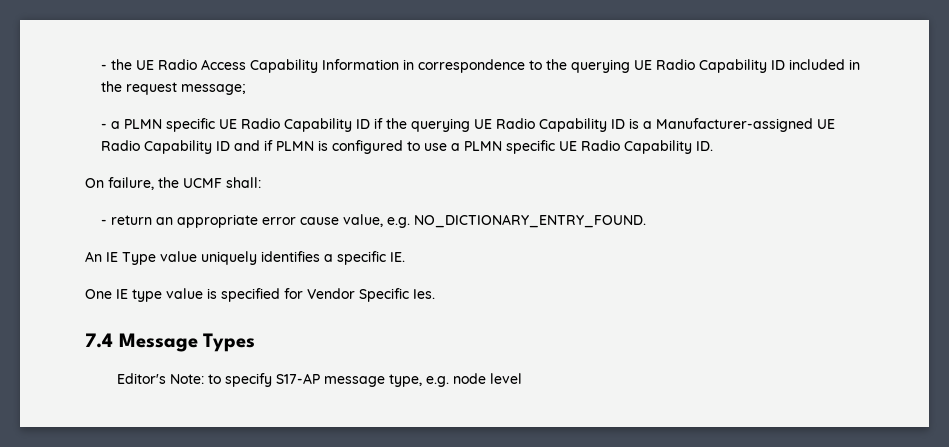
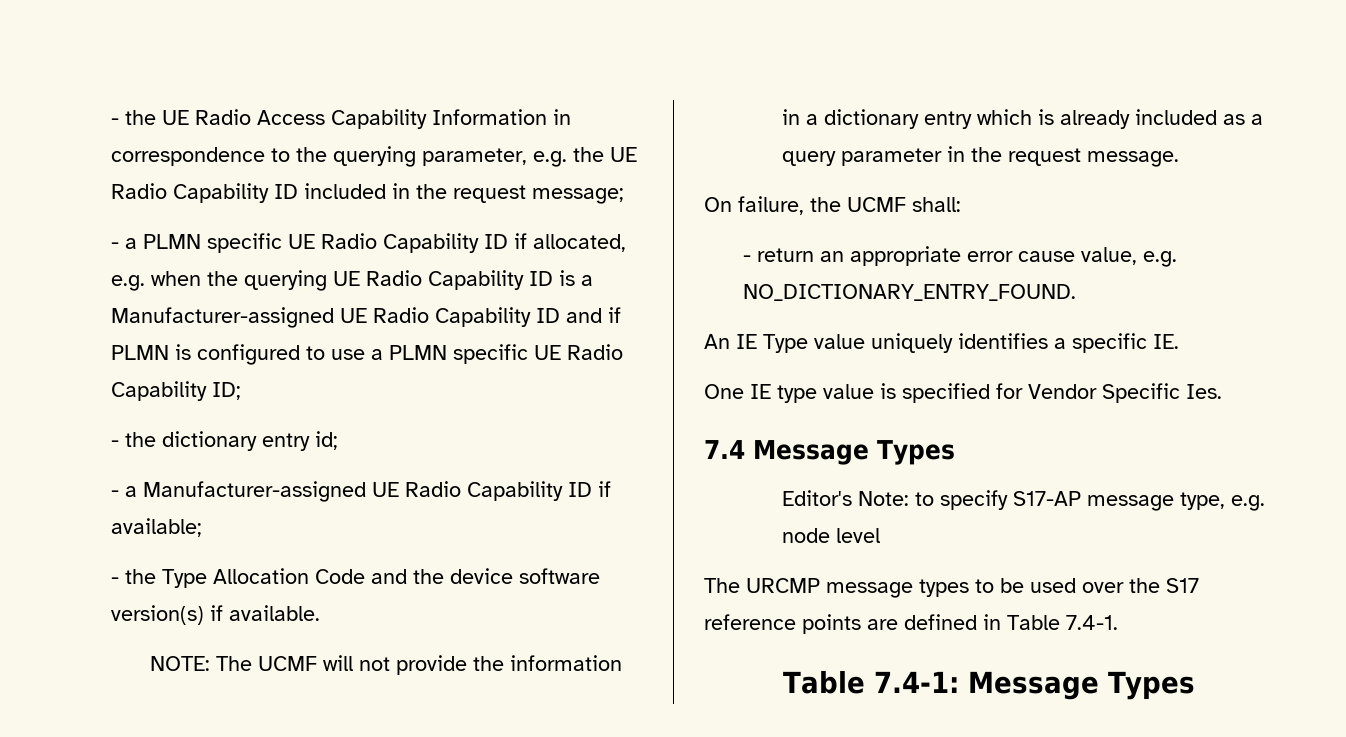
- - the UE Radio Access Capability Information in correspondence to the querying UE Radio Capability ID included in the request message;
+ - the UE Radio Access Capability Information in correspondence to the querying parameter, e.g. the UE Radio Capability ID included in the request message;
- - a PLMN specific UE Radio Capability ID if the querying UE Radio Capability ID is a Manufacturer-assigned UE Radio Capability ID and if PLMN is configured to use a PLMN specific UE Radio Capability ID.
+ - a PLMN specific UE Radio Capability ID if allocated, e.g. when the querying UE Radio Capability ID is a Manufacturer-assigned UE Radio Capability ID and if PLMN is configured to use a PLMN specific UE Radio Capability ID;
+ - the dictionary entry id;
+ - a Manufacturer-assigned UE Radio Capability ID if available;
+ - the Type Allocation Code and the device software version(s) if available.
+ NOTE: The UCMF will not provide the information in a dictionary entry which is already included as a query parameter in the request message.
+ The URCMP message types to be used over the S17 reference points are defined in Table 7.4-1.
+ Table 7.4-1: Message Types

